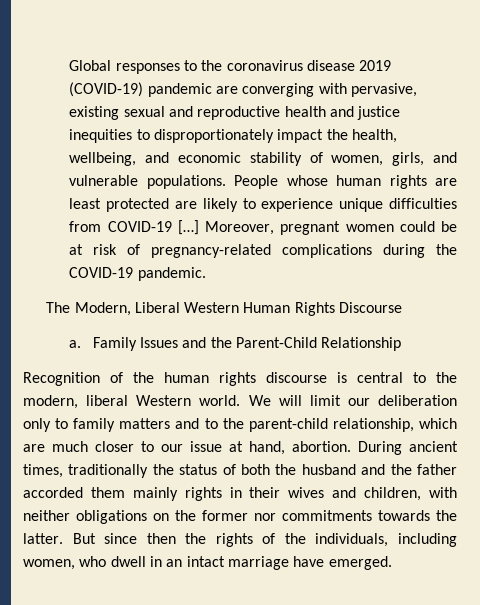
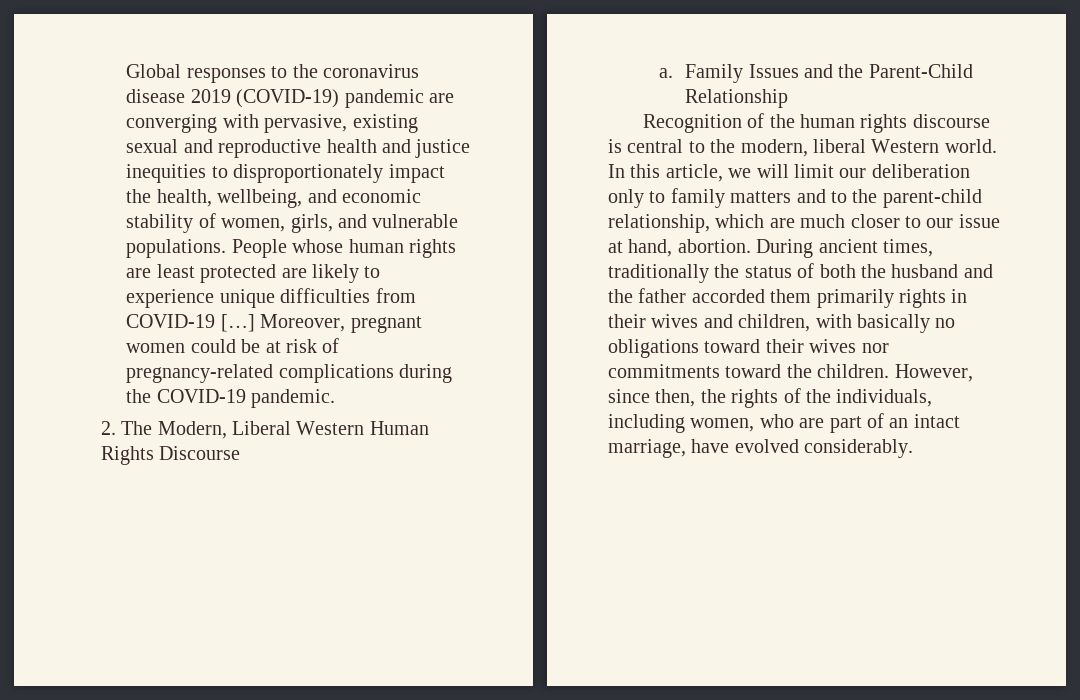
- The Modern, Liberal Western Human Rights Discourse
+ 2. The Modern, Liberal Western Human Rights Discourse
- We will limit our deliberation only to family matters and to the parent-child relationship, which are much closer to our issue at hand, abortion.
+ In this article, we will limit our deliberation only to family matters and to the parent-child relationship, which are much closer to our issue at hand, abortion.
- During ancient times, traditionally the status of both the husband and the father accorded them mainly rights in their wives and children, with neither obligations on the former nor commitments towards the latter. But since then the rights of the individuals, including women, who dwell in an intact marriage have emerged.
+ During ancient times, traditionally the status of both the husband and the father accorded them primarily rights in their wives and children, with basically no obligations toward their wives nor commitments toward the children. However, since then, the rights of the individuals, including women, who are part of an intact marriage, have evolved considerably.

